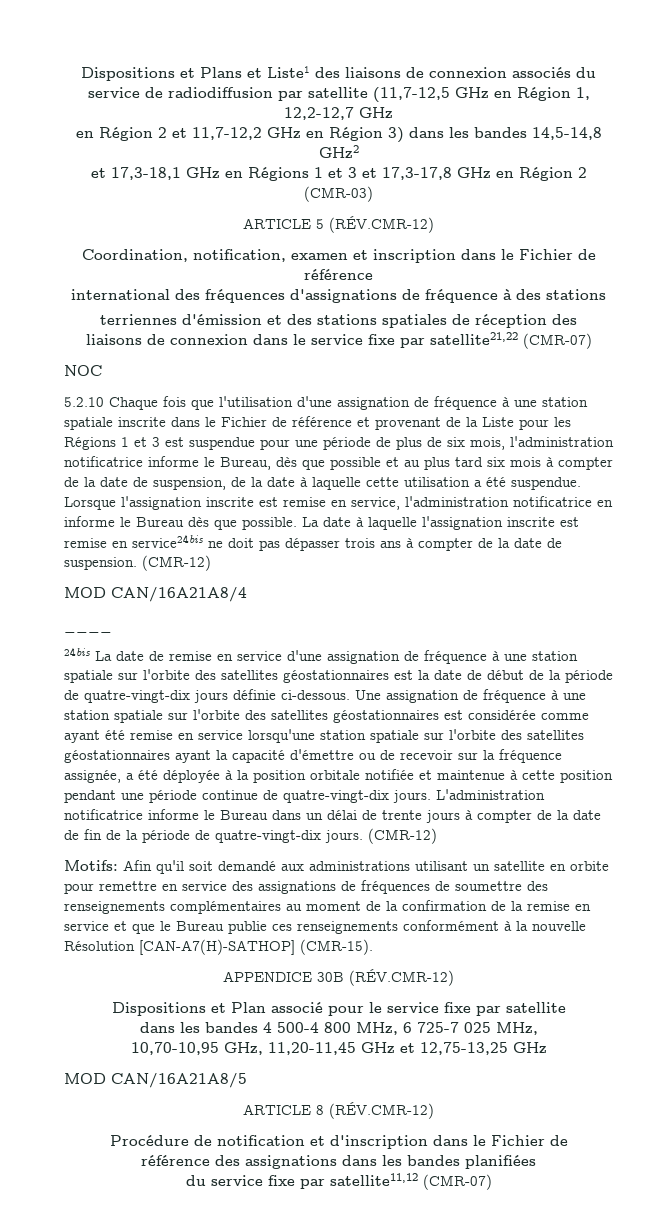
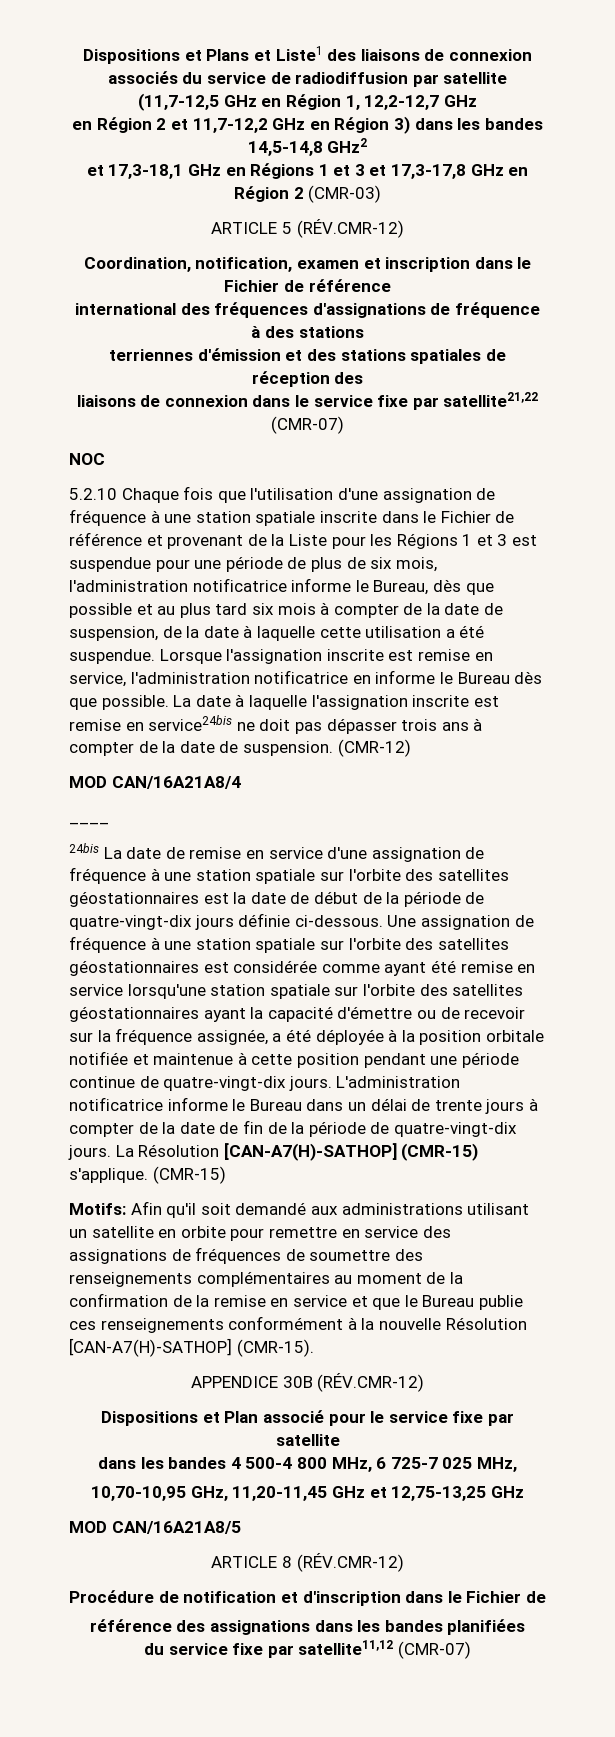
- L'administration notificatrice informe le Bureau dans un délai de trente jours à compter de la date de fin de la période de quatre-vingt-dix jours. (CMR-12)
+ L'administration notificatrice informe le Bureau dans un délai de trente jours à compter de la date de fin de la période de quatre-vingt-dix jours. La Résolution [CAN-A7(H)-SATHOP] (CMR-15) s'applique. (CMR-15)

